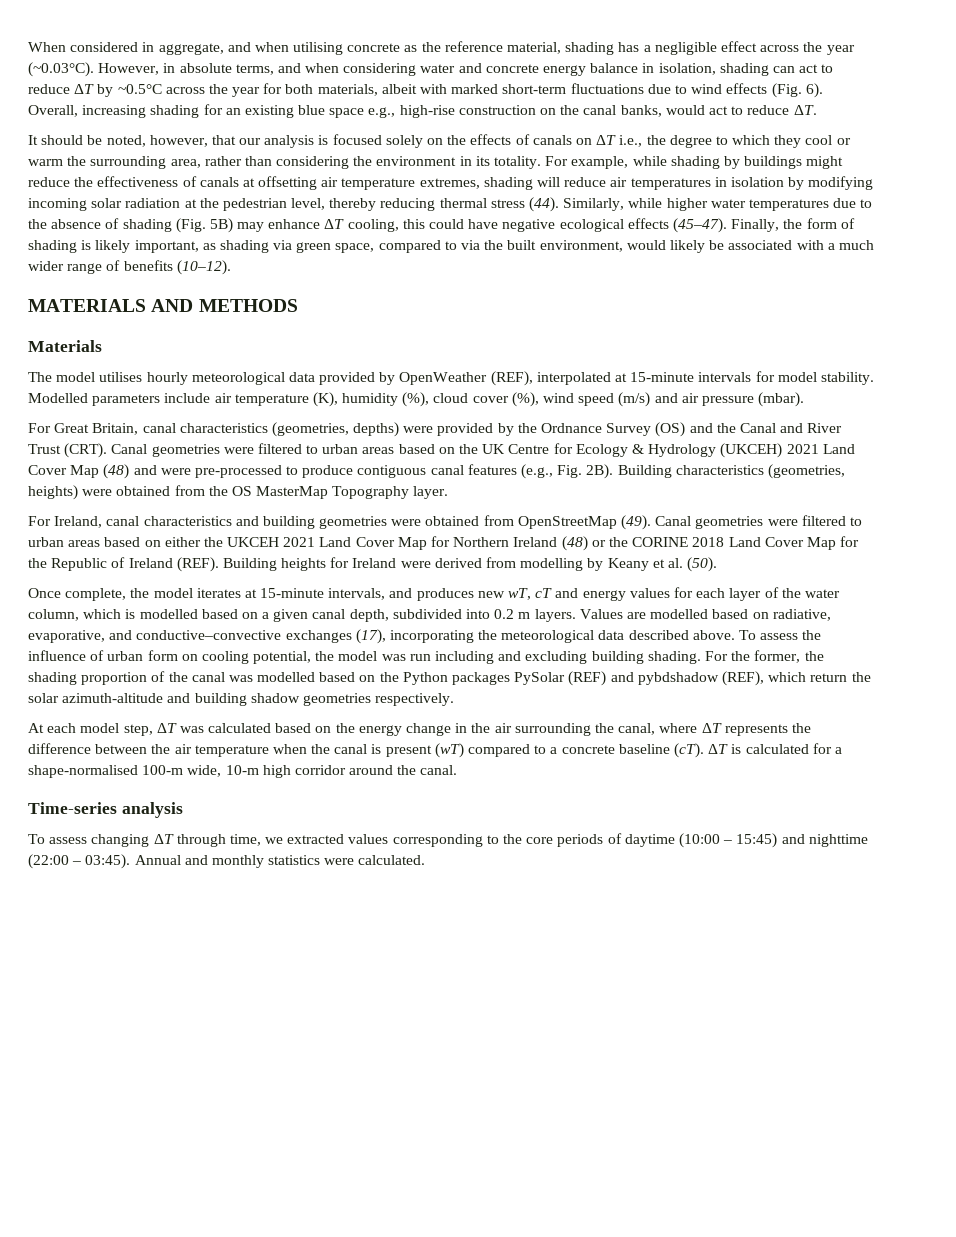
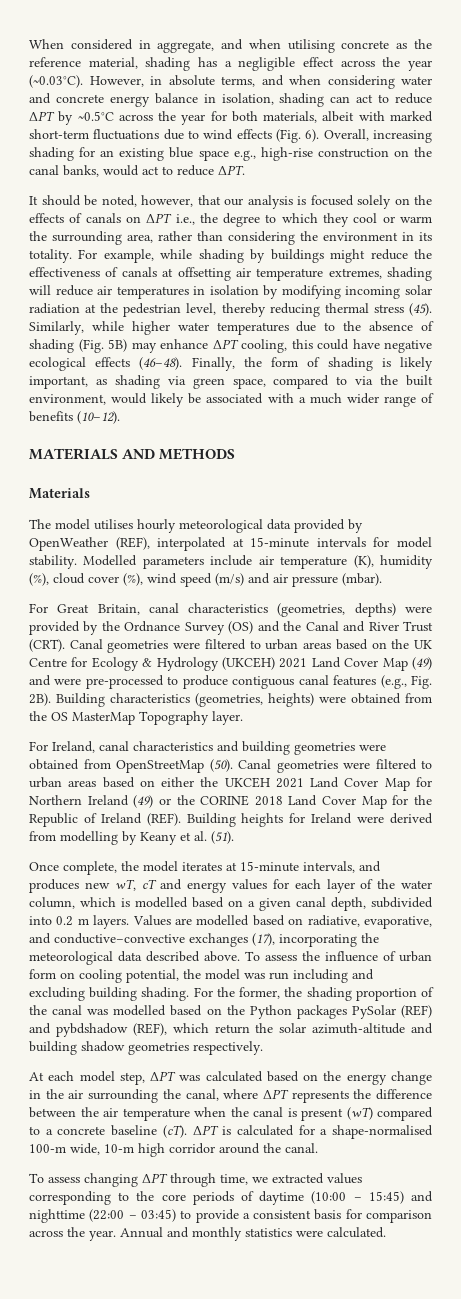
- When considered in aggregate, and when utilising concrete as the reference material, shading has a negligible effect across the year (~0.03°C). However, in absolute terms, and when considering water and concrete energy balance in isolation, shading can act to reduce ΔT by ~0.5°C across the year for both materials, albeit with marked short-term fluctuations due to wind effects (Fig. 6).
+ When considered in aggregate, and when utilising concrete as the reference material, shading has a negligible effect across the year (~0.03°C). However, in absolute terms, and when considering water and concrete energy balance in isolation, shading can act to reduce ΔPT by ~0.5°C across the year for both materials, albeit with marked short-term fluctuations due to wind effects (Fig. 6).
- Overall, increasing shading for an existing blue space e.g., high-rise construction on the canal banks, would act to reduce ΔT.
+ Overall, increasing shading for an existing blue space e.g., high-rise construction on the canal banks, would act to reduce ΔPT.
- It should be noted, however, that our analysis is focused solely on the effects of canals on ΔT i.e., the degree to which they cool or warm the surrounding area, rather than considering the environment in its totality.
+ It should be noted, however, that our analysis is focused solely on the effects of canals on ΔPT i.e., the degree to which they cool or warm the surrounding area, rather than considering the environment in its totality.
- For example, while shading by buildings might reduce the effectiveness of canals at offsetting air temperature extremes, shading will reduce air temperatures in isolation by modifying incoming solar radiation at the pedestrian level, thereby reducing thermal stress (44).
+ For example, while shading by buildings might reduce the effectiveness of canals at offsetting air temperature extremes, shading will reduce air temperatures in isolation by modifying incoming solar radiation at the pedestrian level, thereby reducing thermal stress (45).
- Similarly, while higher water temperatures due to the absence of shading (Fig. 5B) may enhance ΔT cooling, this could have negative ecological effects (45–47).
+ Similarly, while higher water temperatures due to the absence of shading (Fig. 5B) may enhance ΔPT cooling, this could have negative ecological effects (46–48).
- Canal geometries were filtered to urban areas based on the UK Centre for Ecology & Hydrology (UKCEH) 2021 Land Cover Map (48) and were pre-processed to produce contiguous canal features (e.g., Fig. 2B).
+ Canal geometries were filtered to urban areas based on the UK Centre for Ecology & Hydrology (UKCEH) 2021 Land Cover Map (49) and were pre-processed to produce contiguous canal features (e.g., Fig. 2B).
- For Ireland, canal characteristics and building geometries were obtained from OpenStreetMap (49).
+ For Ireland, canal characteristics and building geometries were obtained from OpenStreetMap (50).
- Canal geometries were filtered to urban areas based on either the UKCEH 2021 Land Cover Map for Northern Ireland (48) or the CORINE 2018 Land Cover Map for the Republic of Ireland (REF).
+ Canal geometries were filtered to urban areas based on either the UKCEH 2021 Land Cover Map for Northern Ireland (49) or the CORINE 2018 Land Cover Map for the Republic of Ireland (REF).
- Building heights for Ireland were derived from modelling by Keany et al. (50).
+ Building heights for Ireland were derived from modelling by Keany et al. (51).
- At each model step, ΔT was calculated based on the energy change in the air surrounding the canal, where ΔT represents the difference between the air temperature when the canal is present (wT) compared to a concrete baseline (cT).
+ At each model step, ΔPT was calculated based on the energy change in the air surrounding the canal, where ΔPT represents the difference between the air temperature when the canal is present (wT) compared to a concrete baseline (cT).
- ΔT is calculated for a shape-normalised 100-m wide, 10-m high corridor around the canal.
+ ΔPT is calculated for a shape-normalised 100-m wide, 10-m high corridor around the canal.
- Time-series analysis
- To assess changing ΔT through time, we extracted values corresponding to the core periods of daytime (10:00 – 15:45) and nighttime (22:00 – 03:45).
+ To assess changing ΔPT through time, we extracted values corresponding to the core periods of daytime (10:00 – 15:45) and nighttime (22:00 – 03:45) to provide a consistent basis for comparison across the year.

